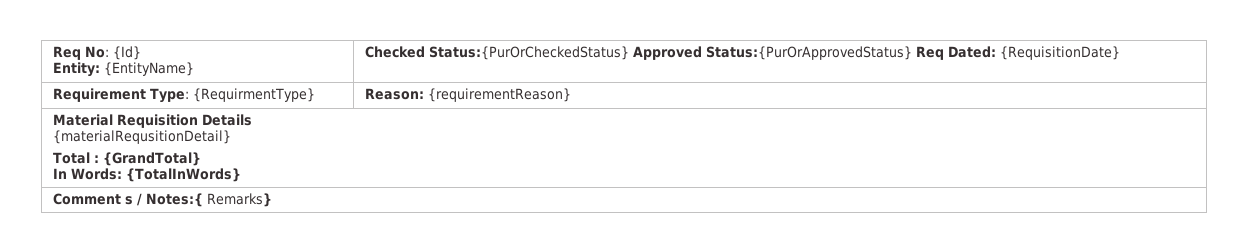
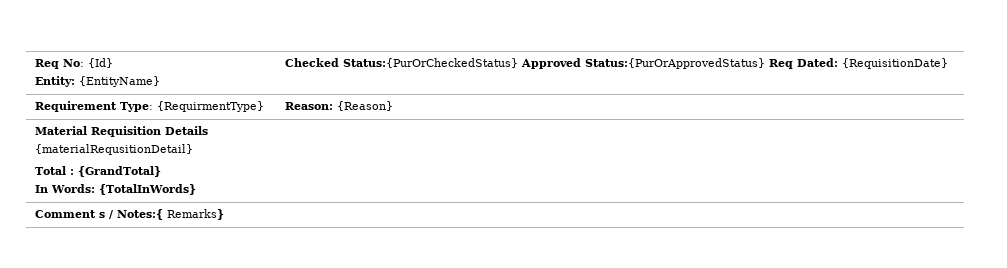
- Requirement Type: {RequirmentType} | Reason: {requirementReason}
+ Requirement Type: {RequirmentType} | Reason: {Reason}

